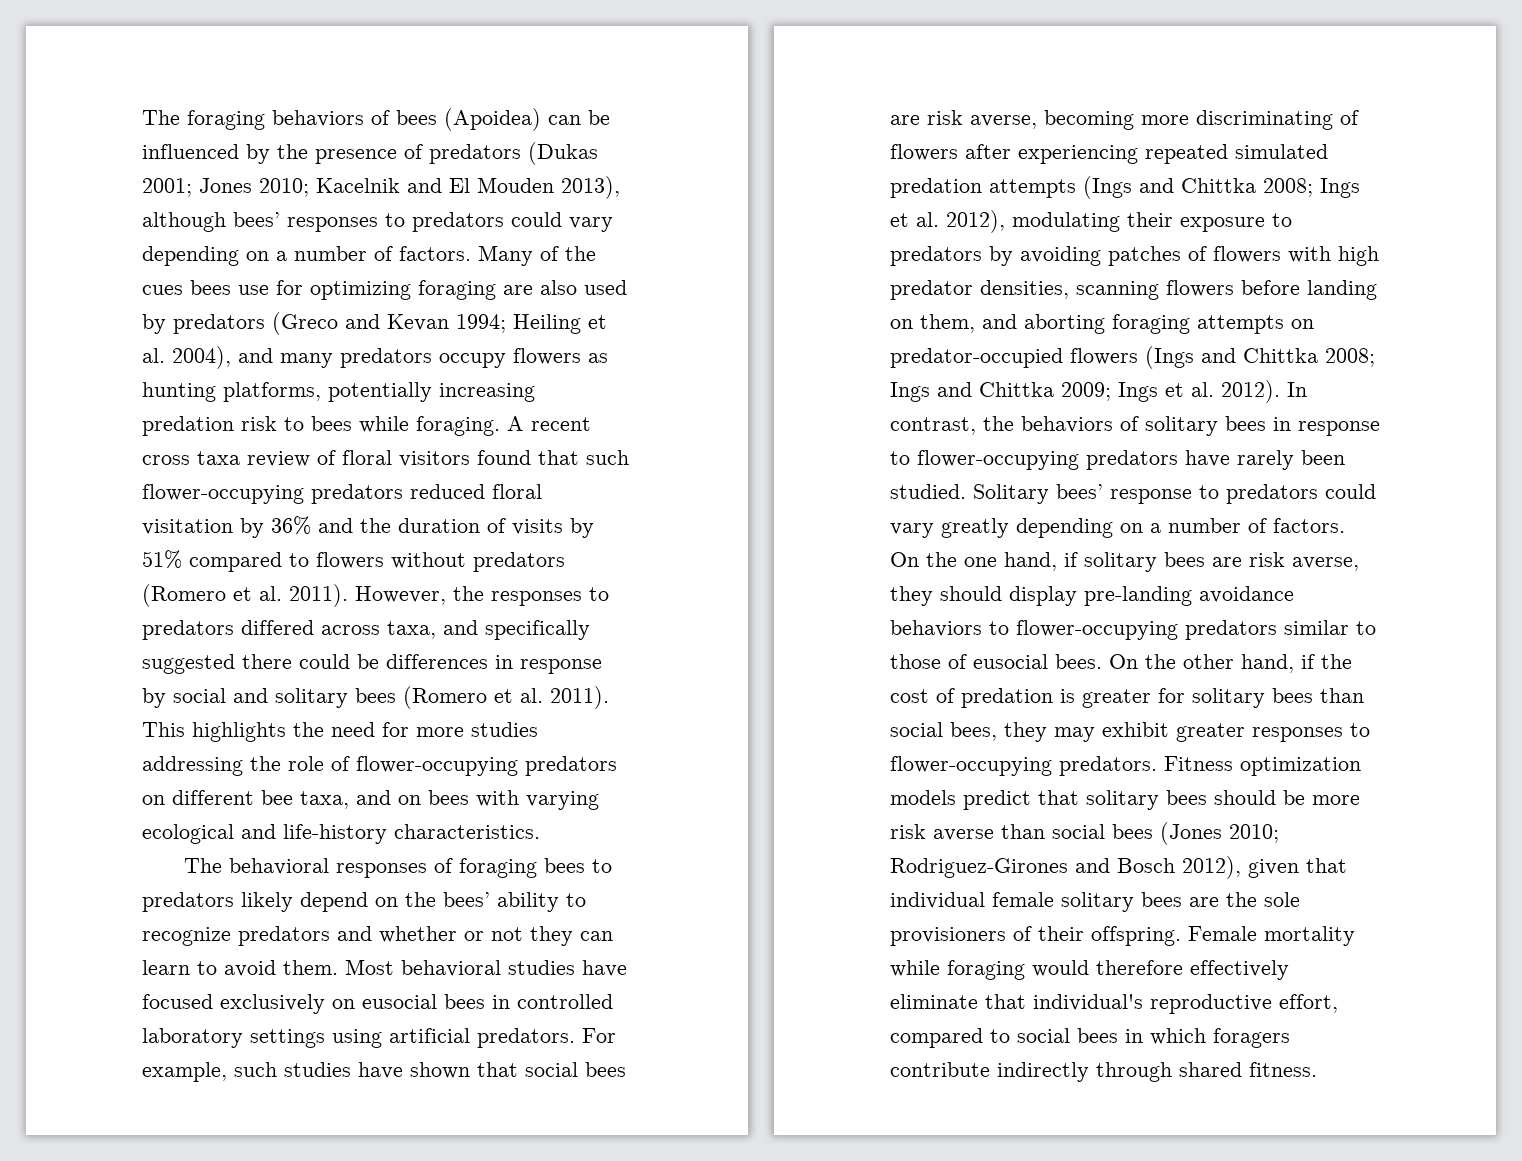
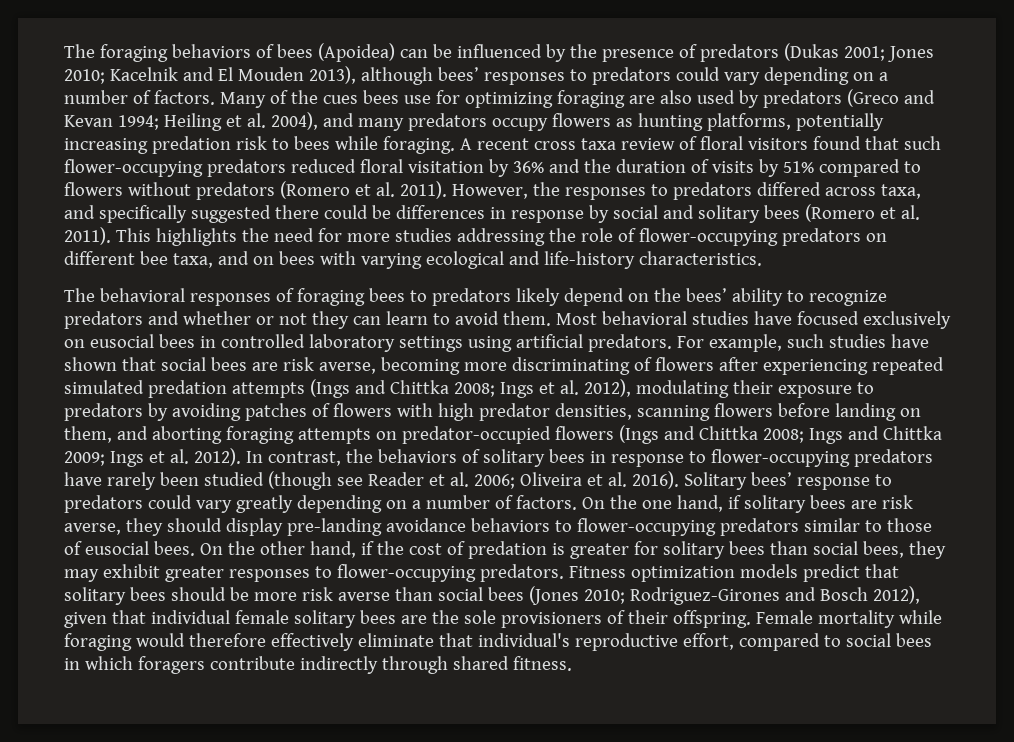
- In contrast, the behaviors of solitary bees in response to flower-occupying predators have rarely been studied.
+ In contrast, the behaviors of solitary bees in response to flower-occupying predators have rarely been studied (though see Reader et al. 2006; Oliveira et al. 2016).

